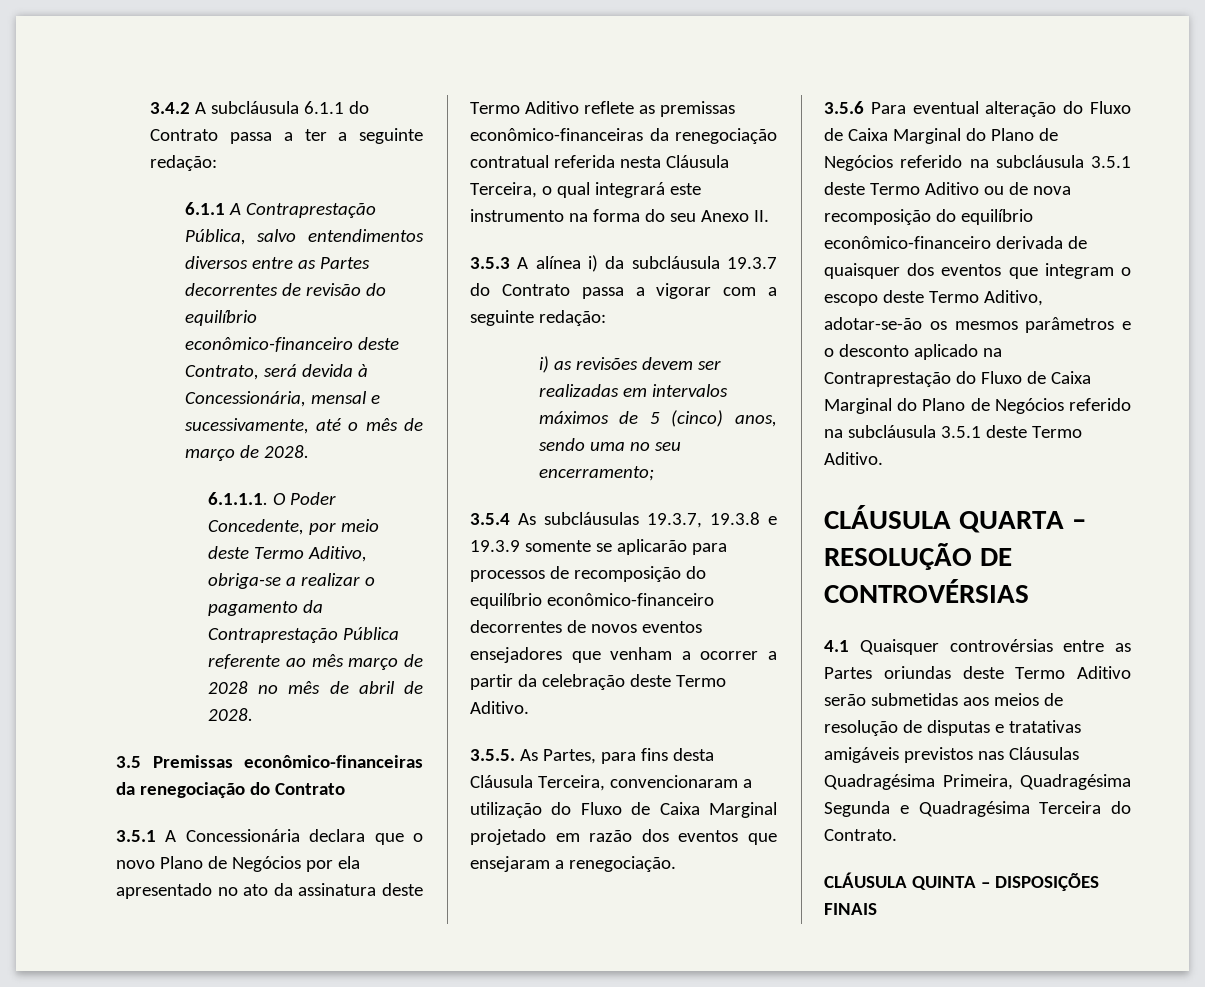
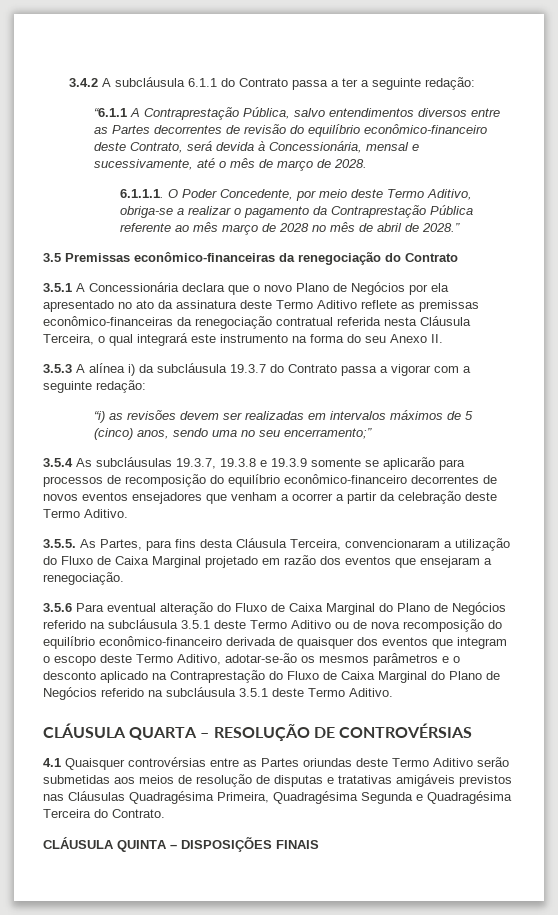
- 6.1.1 A Contraprestação Pública, salvo entendimentos diversos entre as Partes decorrentes de revisão do equilíbrio econômico-financeiro deste Contrato, será devida à Concessionária, mensal e sucessivamente, até o mês de março de 2028.
+ “6.1.1 A Contraprestação Pública, salvo entendimentos diversos entre as Partes decorrentes de revisão do equilíbrio econômico-financeiro deste Contrato, será devida à Concessionária, mensal e sucessivamente, até o mês de março de 2028.
- 6.1.1.1. O Poder Concedente, por meio deste Termo Aditivo, obriga-se a realizar o pagamento da Contraprestação Pública referente ao mês março de 2028 no mês de abril de 2028.
+ 6.1.1.1. O Poder Concedente, por meio deste Termo Aditivo, obriga-se a realizar o pagamento da Contraprestação Pública referente ao mês março de 2028 no mês de abril de 2028.”
- i) as revisões devem ser realizadas em intervalos máximos de 5 (cinco) anos, sendo uma no seu encerramento;
+ “i) as revisões devem ser realizadas em intervalos máximos de 5 (cinco) anos, sendo uma no seu encerramento;”

